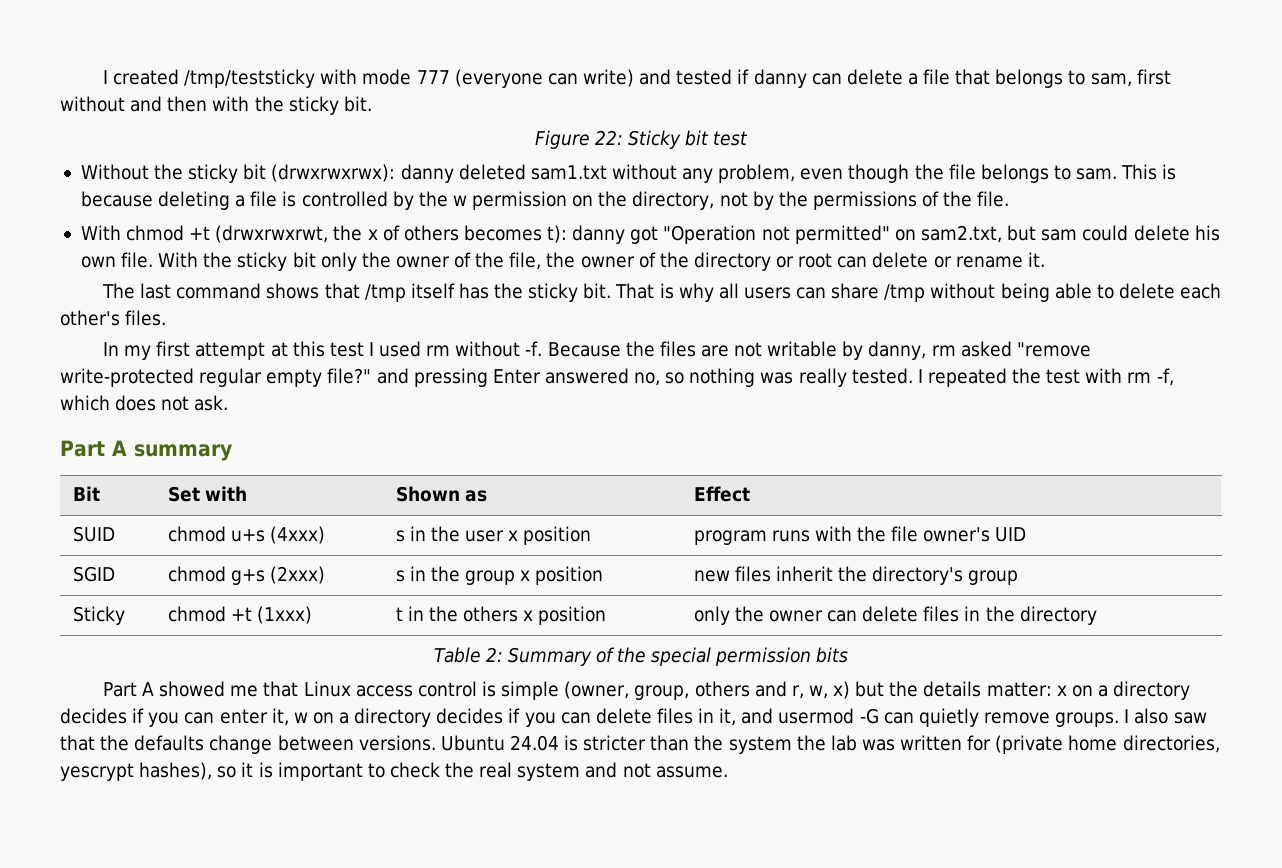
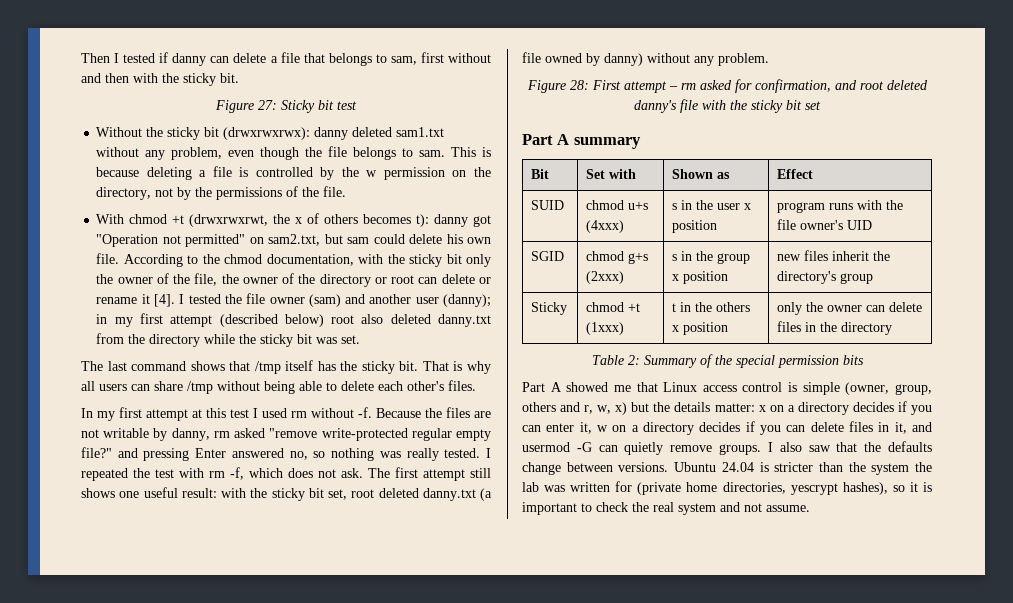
- I created /tmp/teststicky with mode 777 (everyone can write) and tested if danny can delete a file that belongs to sam, first without and then with the sticky bit.
+ Then I tested if danny can delete a file that belongs to sam, first without and then with the sticky bit.
- Figure 22: Sticky bit test
+ Figure 27: Sticky bit test
- With the sticky bit only the owner of the file, the owner of the directory or root can delete or rename it.
+ According to the chmod documentation, with the sticky bit only the owner of the file, the owner of the directory or root can delete or rename it [4]. I tested the file owner (sam) and another user (danny); in my first attempt (described below) root also deleted danny.txt from the directory while the sticky bit was set.
+ The first attempt still shows one useful result: with the sticky bit set, root deleted danny.txt (a file owned by danny) without any problem.
+ Figure 28: First attempt – rm asked for confirmation, and root deleted danny's file with the sticky bit set

